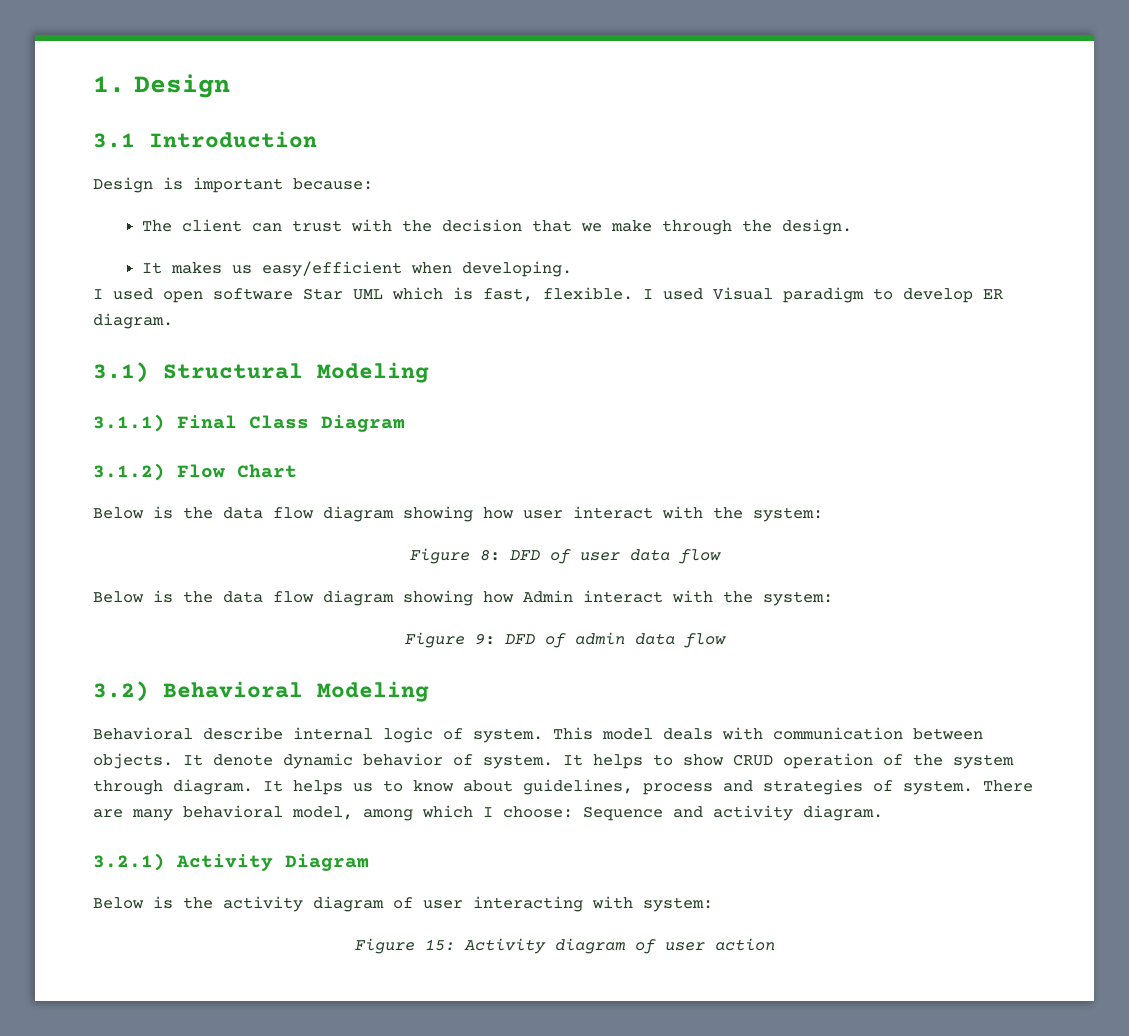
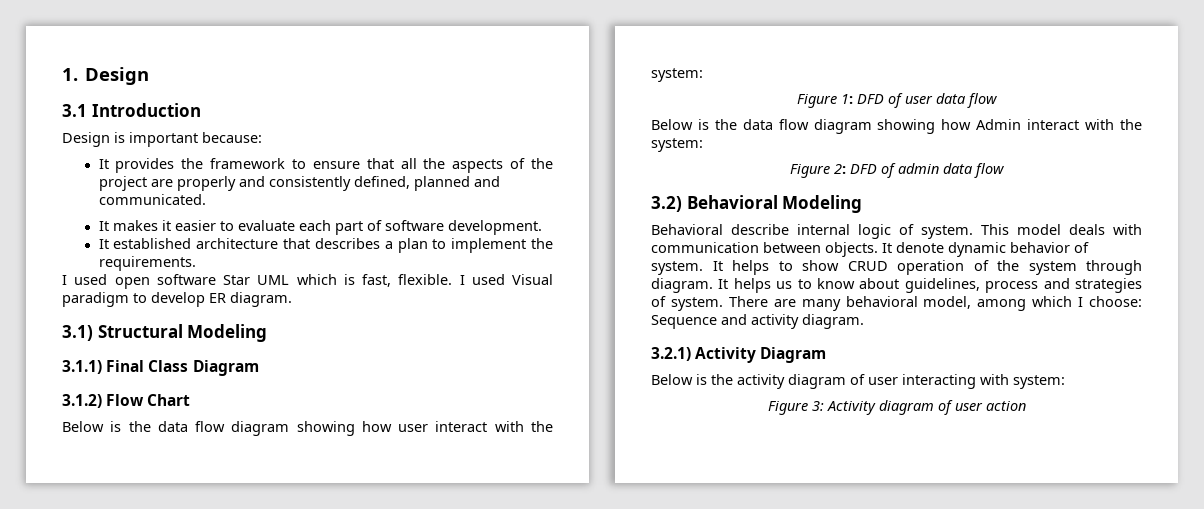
- The client can trust with the decision that we make through the design.
- It makes us easy/efficient when developing.
+ It provides the framework to ensure that all the aspects of the project are properly and consistently defined, planned and communicated.
+ It makes it easier to evaluate each part of software development.
+ It established architecture that describes a plan to implement the requirements.
- Figure 8: DFD of user data flow
+ Figure 1: DFD of user data flow
- Figure 9: DFD of admin data flow
+ Figure 2: DFD of admin data flow
- Figure 15: Activity diagram of user action
+ Figure 3: Activity diagram of user action

